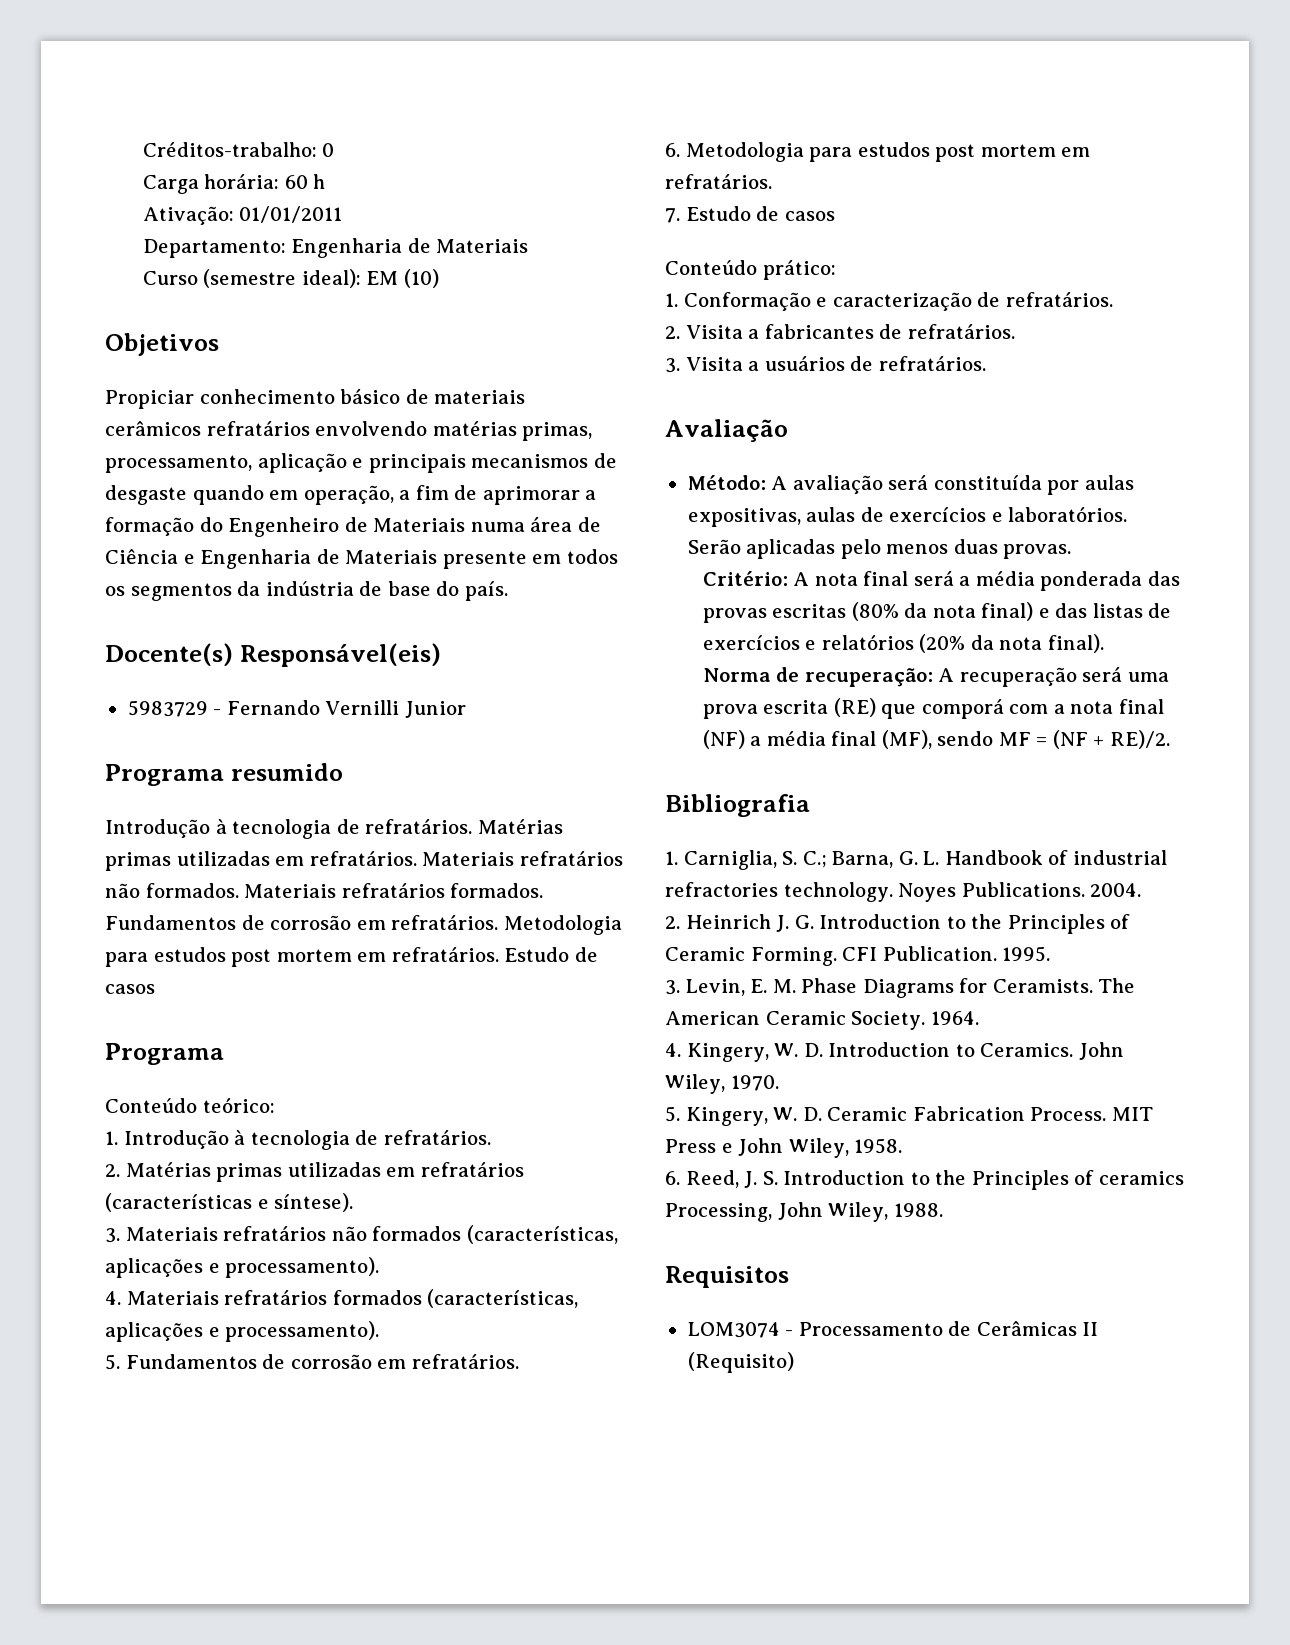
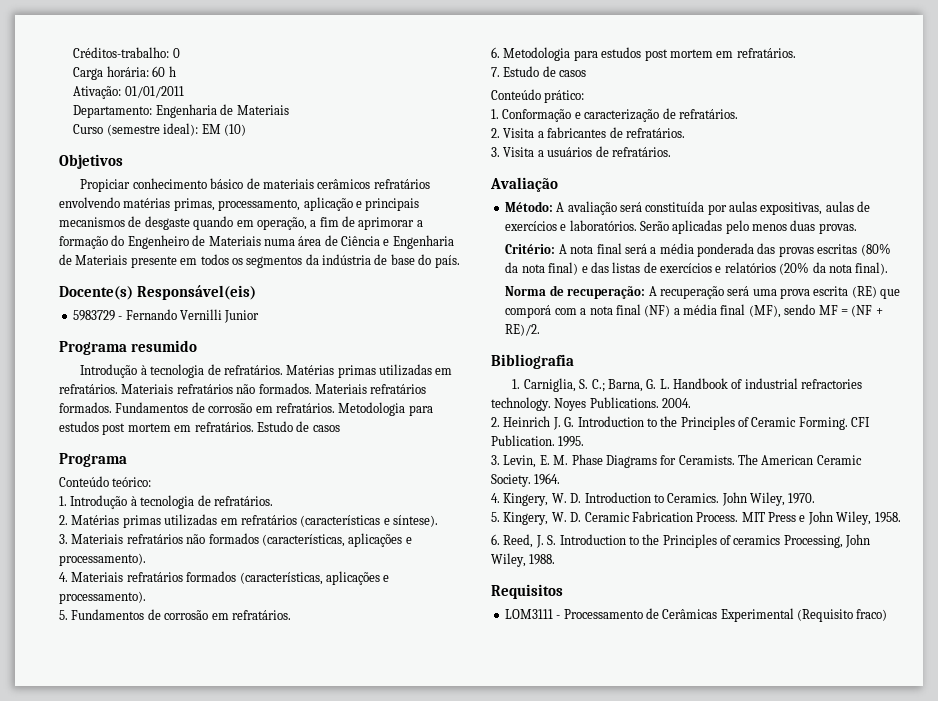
- LOM3074 - Processamento de Cerâmicas II (Requisito)
+ LOM3111 - Processamento de Cerâmicas Experimental (Requisito fraco)

